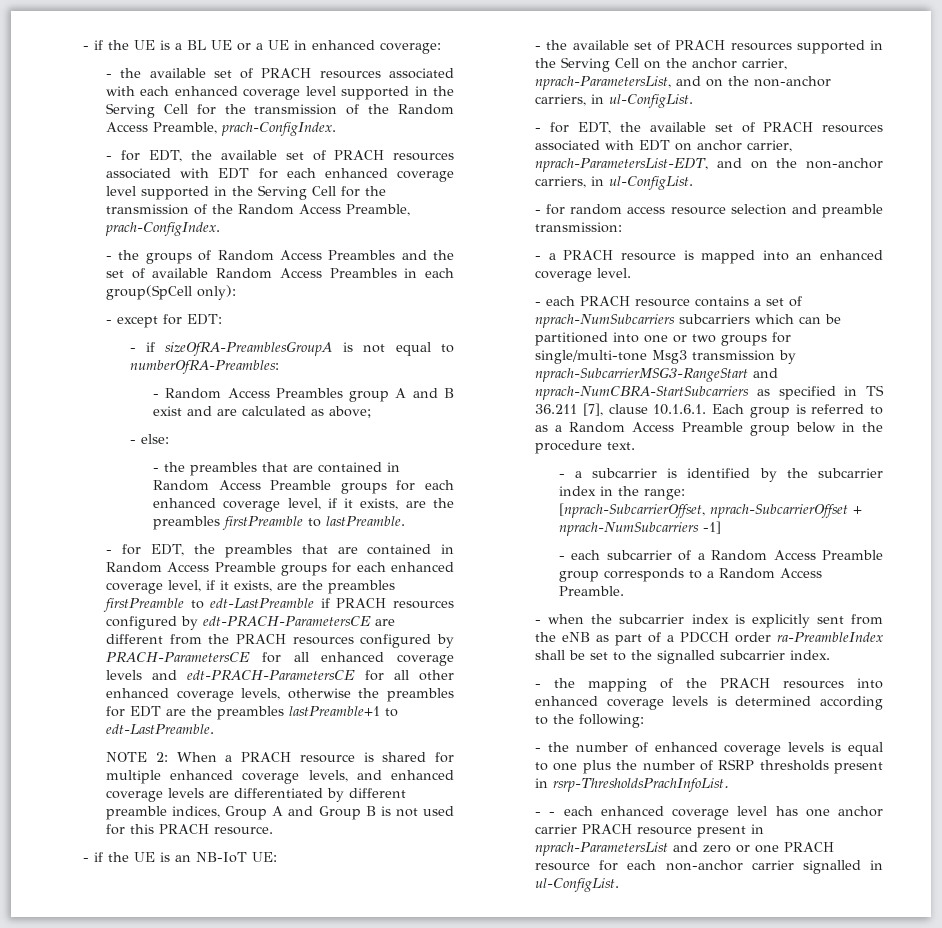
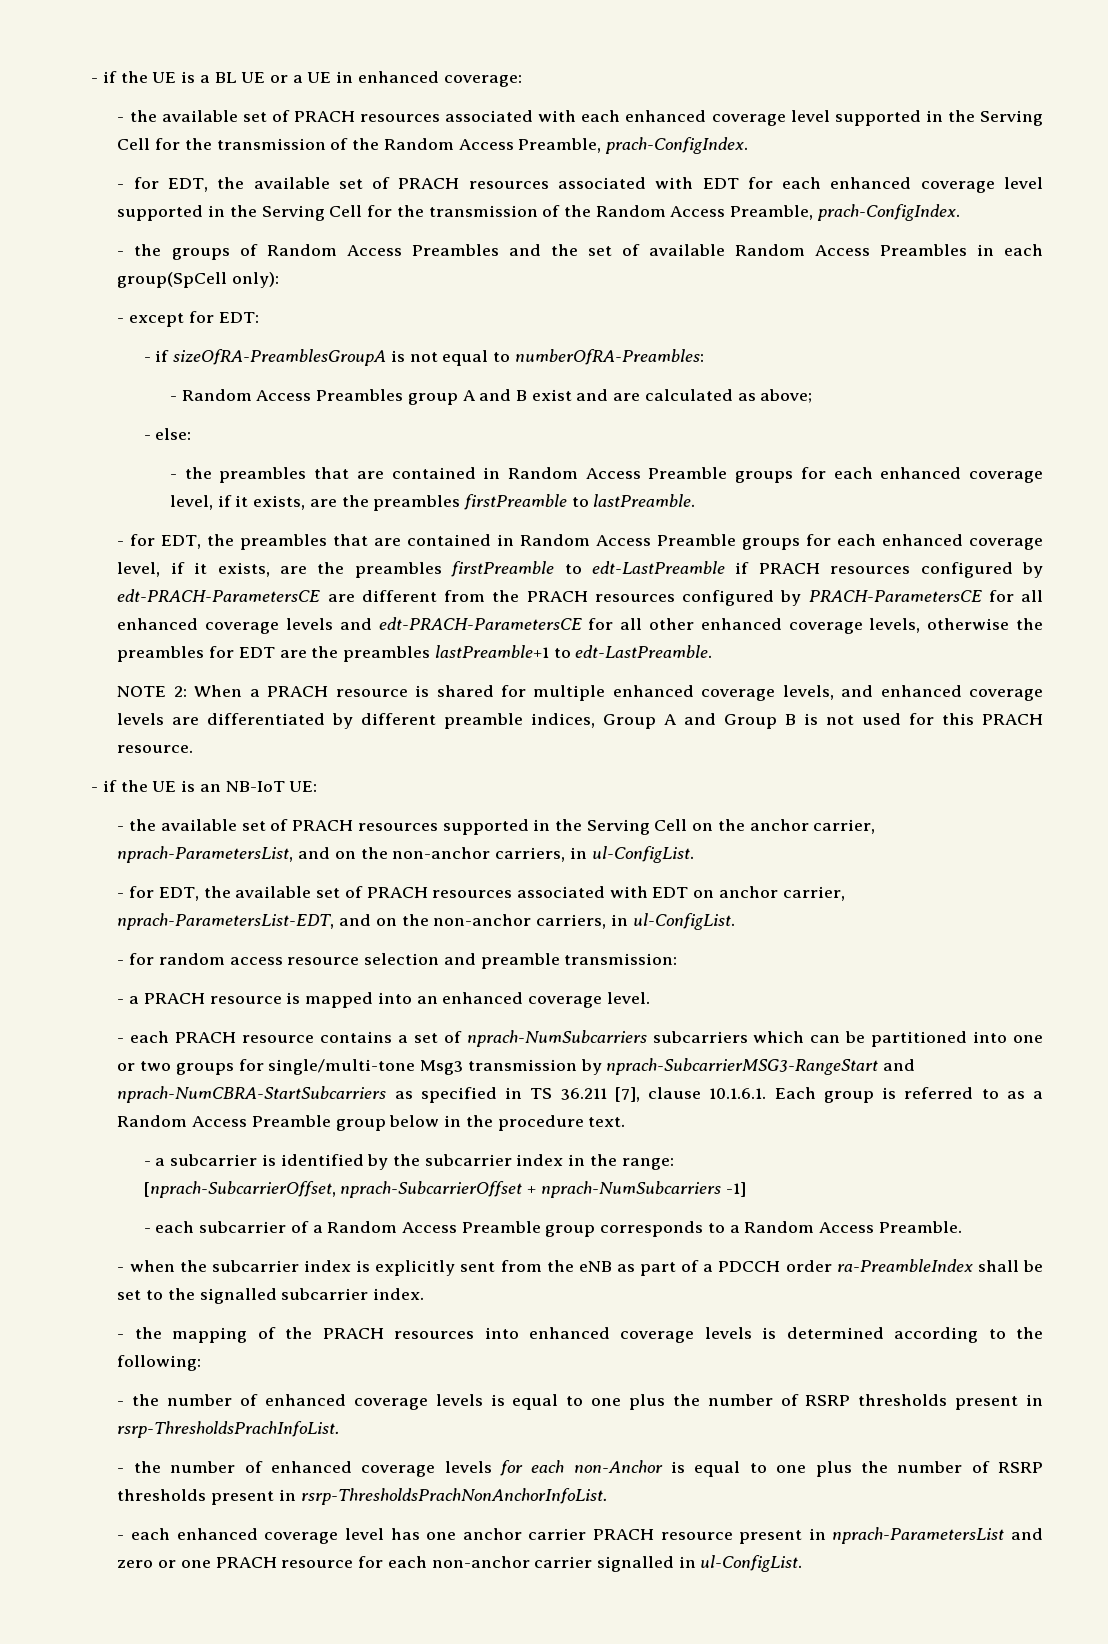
- - - each enhanced coverage level has one anchor carrier PRACH resource present in nprach-ParametersList and zero or one PRACH resource for each non-anchor carrier signalled in ul-ConfigList.
+ - the number of enhanced coverage levels for each non-Anchor is equal to one plus the number of RSRP thresholds present in rsrp-ThresholdsPrachNonAnchorInfoList.
+ - each enhanced coverage level has one anchor carrier PRACH resource present in nprach-ParametersList and zero or one PRACH resource for each non-anchor carrier signalled in ul-ConfigList.

